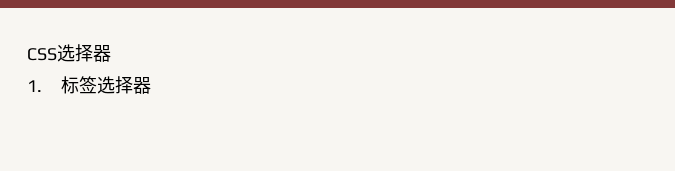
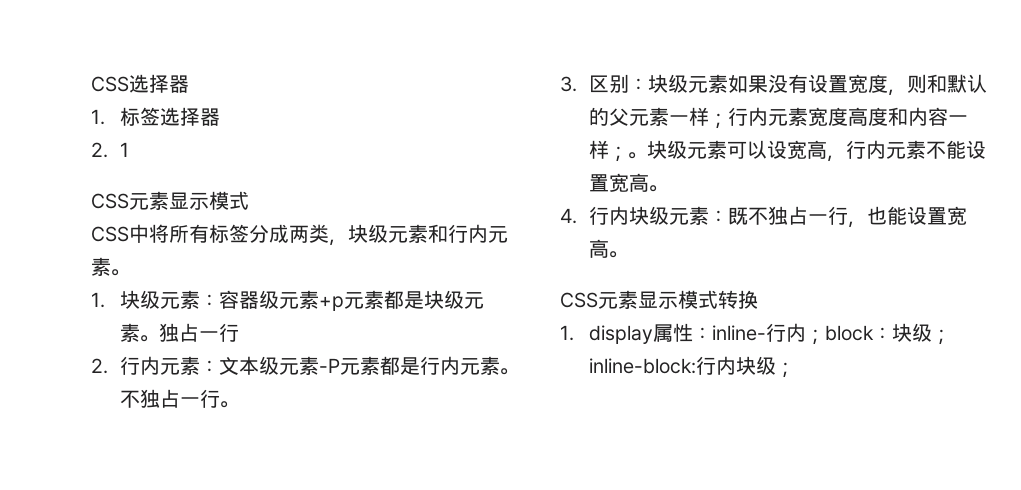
+ 2. 1
+ CSS元素显示模式
+ CSS中将所有标签分成两类，块级元素和行内元素。
+ 1.块级元素：容器级元素+p元素都是块级元素。独占一行
+ 2.行内元素：文本级元素-P元素都是行内元素。不独占一行。
+ 3.区别：块级元素如果没有设置宽度，则和默认的父元素一样；行内元素宽度高度和内容一样；。块级元素可以设宽高，行内元素不能设置宽高。
+ 4.行内块级元素：既不独占一行，也能设置宽高。
+ CSS元素显示模式转换
+ 1. display属性：inline-行内；block：块级；inline-block:行内块级；

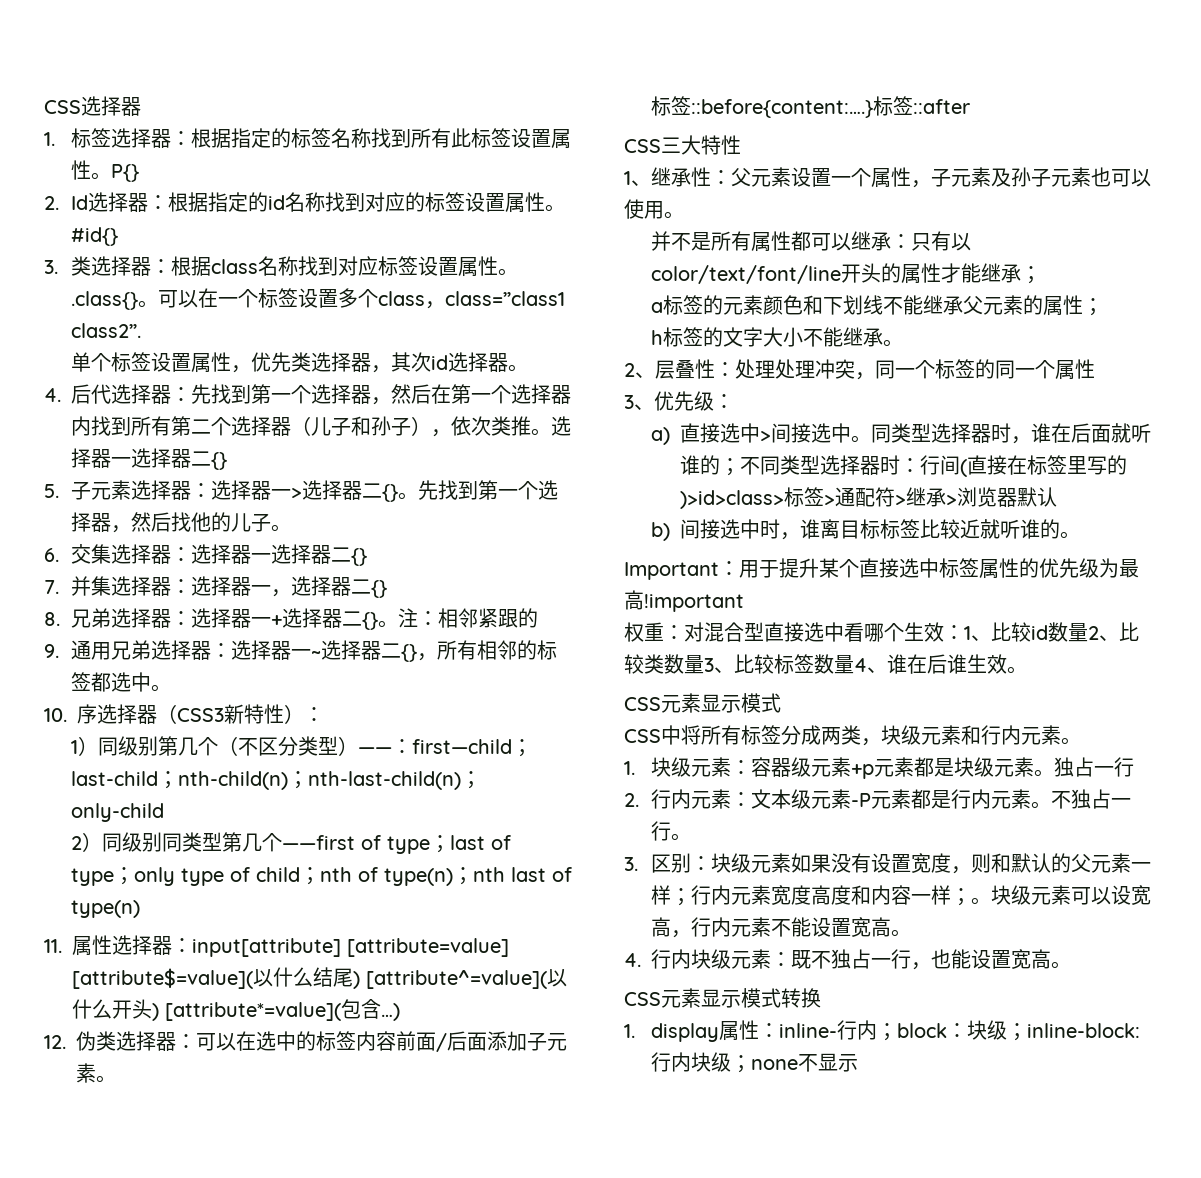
- 1.标签选择器
- 2. 1
+ 1.标签选择器：根据指定的标签名称找到所有此标签设置属性。P{}
+ 2. Id选择器：根据指定的id名称找到对应的标签设置属性。#id{}
+ 3.类选择器：根据class名称找到对应标签设置属性。.class{}。可以在一个标签设置多个class，class=”class1 class2”.
+ 单个标签设置属性，优先类选择器，其次id选择器。
+ 4.后代选择器：先找到第一个选择器，然后在第一个选择器内找到所有第二个选择器（儿子和孙子），依次类推。选择器一选择器二{}
+ 5.子元素选择器：选择器一>选择器二{}。先找到第一个选择器，然后找他的儿子。
+ 6.交集选择器：选择器一选择器二{}
+ 7.并集选择器：选择器一，选择器二{}
+ 8.兄弟选择器：选择器一+选择器二{}。注：相邻紧跟的
+ 9.通用兄弟选择器：选择器一~选择器二{}，所有相邻的标签都选中。
+ 10.序选择器（CSS3新特性）：
+ 1）同级别第几个（不区分类型）——：first—child；last-child；nth-child(n)；nth-last-child(n)；only-child
+ 2）同级别同类型第几个——first of type；last of type；only type of child；nth of type(n)；nth last of type(n)
+ 11.属性选择器：input[attribute] [attribute=value] [attribute$=value](以什么结尾) [attribute^=value](以什么开头) [attribute*=value](包含…)
+ 12.伪类选择器：可以在选中的标签内容前面/后面添加子元素。
+ 标签::before{content:….}标签::after
+ CSS三大特性
+ 1、继承性：父元素设置一个属性，子元素及孙子元素也可以使用。
+ 并不是所有属性都可以继承：只有以color/text/font/line开头的属性才能继承；
+ a标签的元素颜色和下划线不能继承父元素的属性；
+ h标签的文字大小不能继承。
+ 2、层叠性：处理处理冲突，同一个标签的同一个属性
+ 3、优先级：
+ a)直接选中>间接选中。同类型选择器时，谁在后面就听谁的；不同类型选择器时：行间(直接在标签里写的)>id>class>标签>通配符>继承>浏览器默认
+ b)间接选中时，谁离目标标签比较近就听谁的。
+ Important：用于提升某个直接选中标签属性的优先级为最高!important
+ 权重：对混合型直接选中看哪个生效：1、比较id数量2、比较类数量3、比较标签数量4、谁在后谁生效。
- 1. display属性：inline-行内；block：块级；inline-block:行内块级；
+ 1. display属性：inline-行内；block：块级；inline-block:行内块级；none不显示

